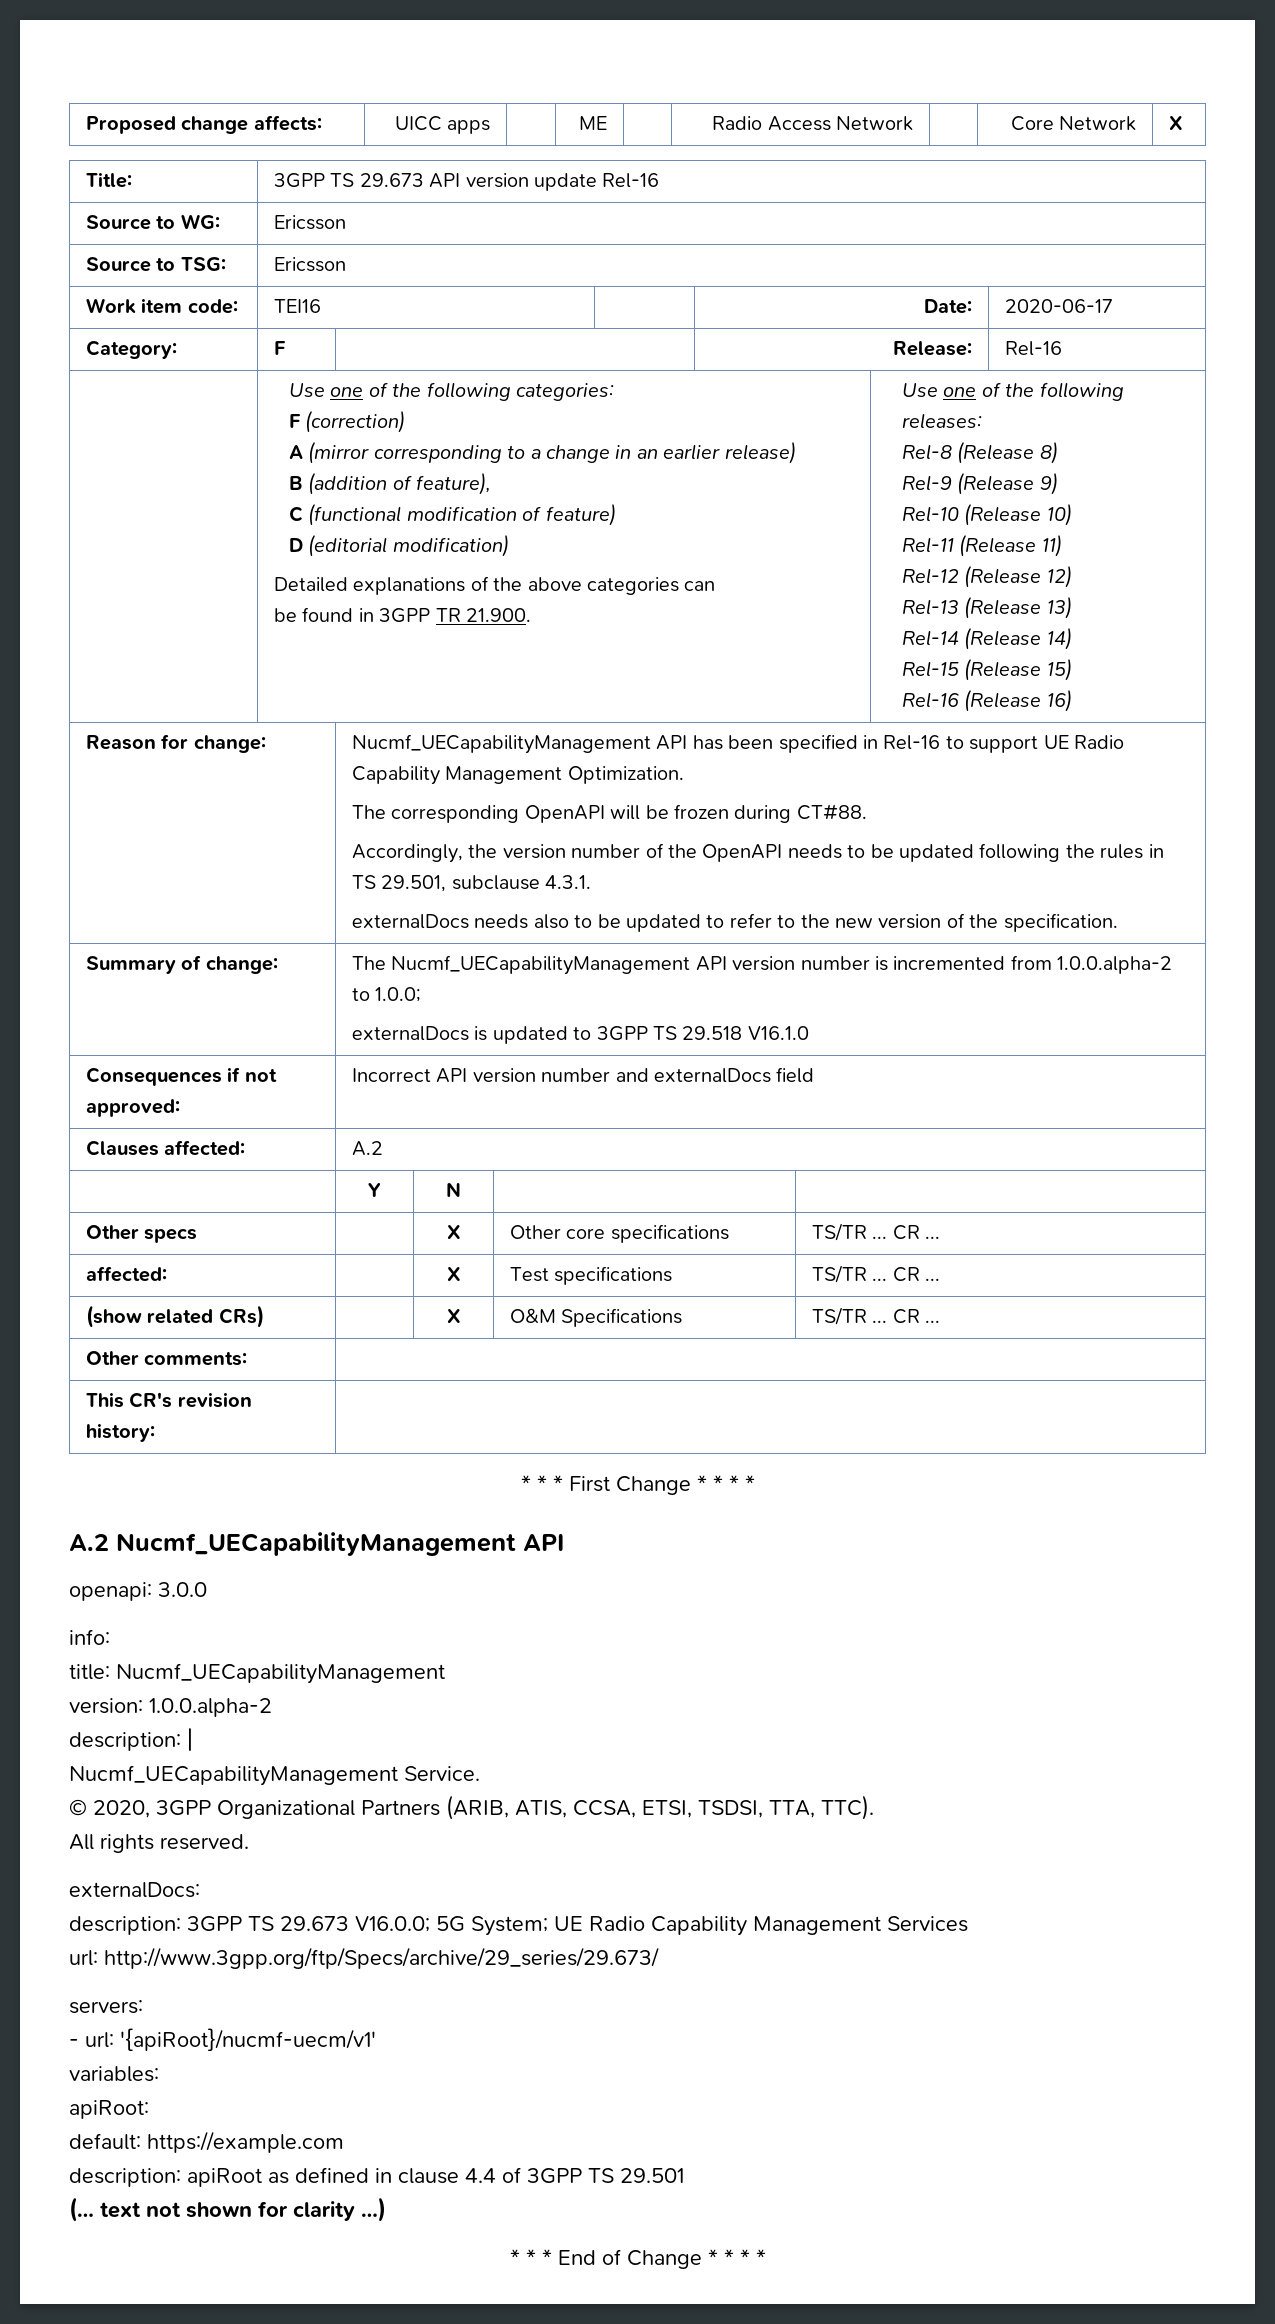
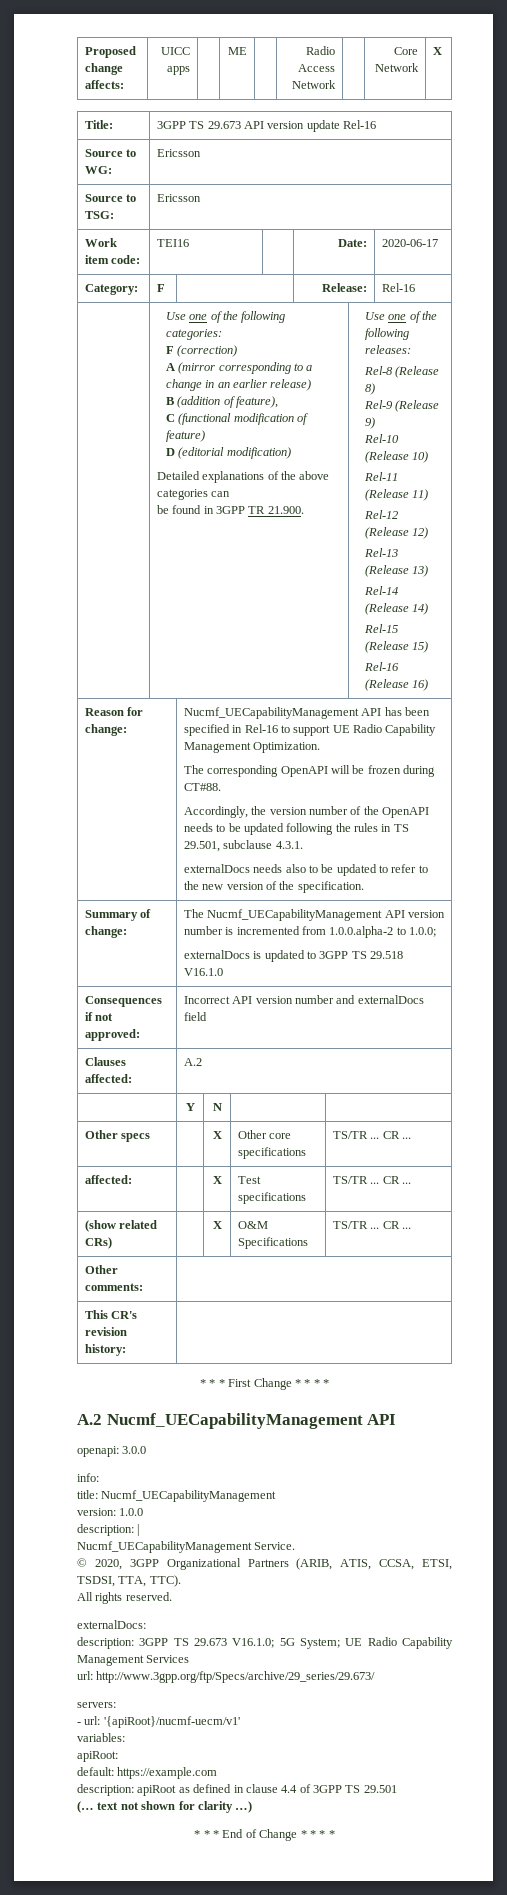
- version: 1.0.0.alpha-2
+ version: 1.0.0
- description: 3GPP TS 29.673 V16.0.0; 5G System; UE Radio Capability Management Services
+ description: 3GPP TS 29.673 V16.1.0; 5G System; UE Radio Capability Management Services

